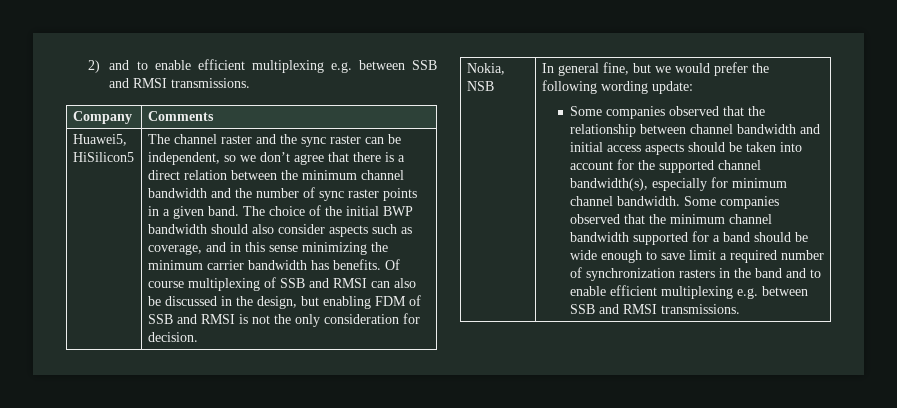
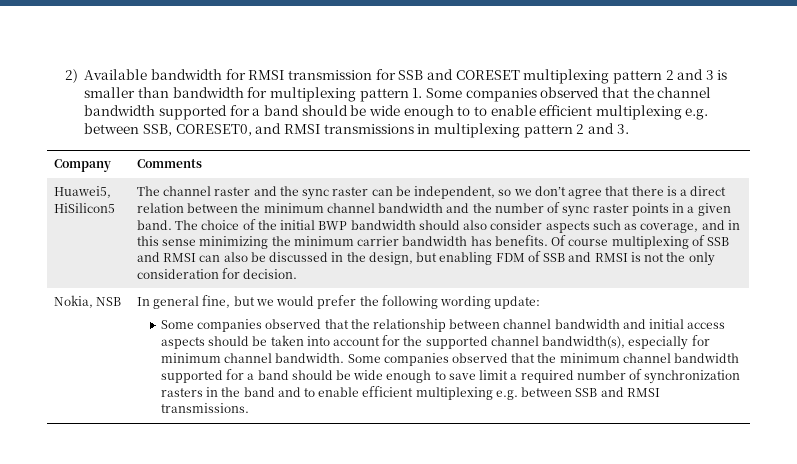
- 2) and to enable efficient multiplexing e.g. between SSB and RMSI transmissions.
+ 2) Available bandwidth for RMSI transmission for SSB and CORESET multiplexing pattern 2 and 3 is smaller than bandwidth for multiplexing pattern 1. Some companies observed that the channel bandwidth supported for a band should be wide enough to to enable efficient multiplexing e.g. between SSB, CORESET0, and RMSI transmissions in multiplexing pattern 2 and 3.

